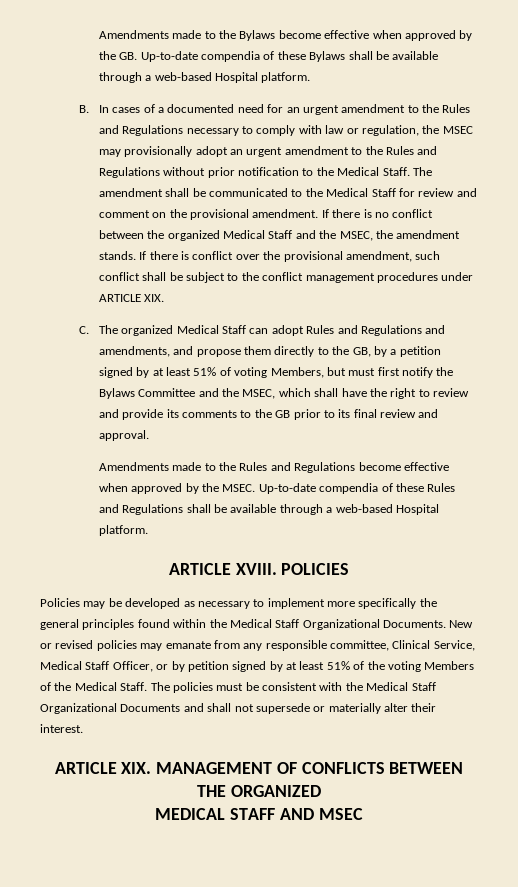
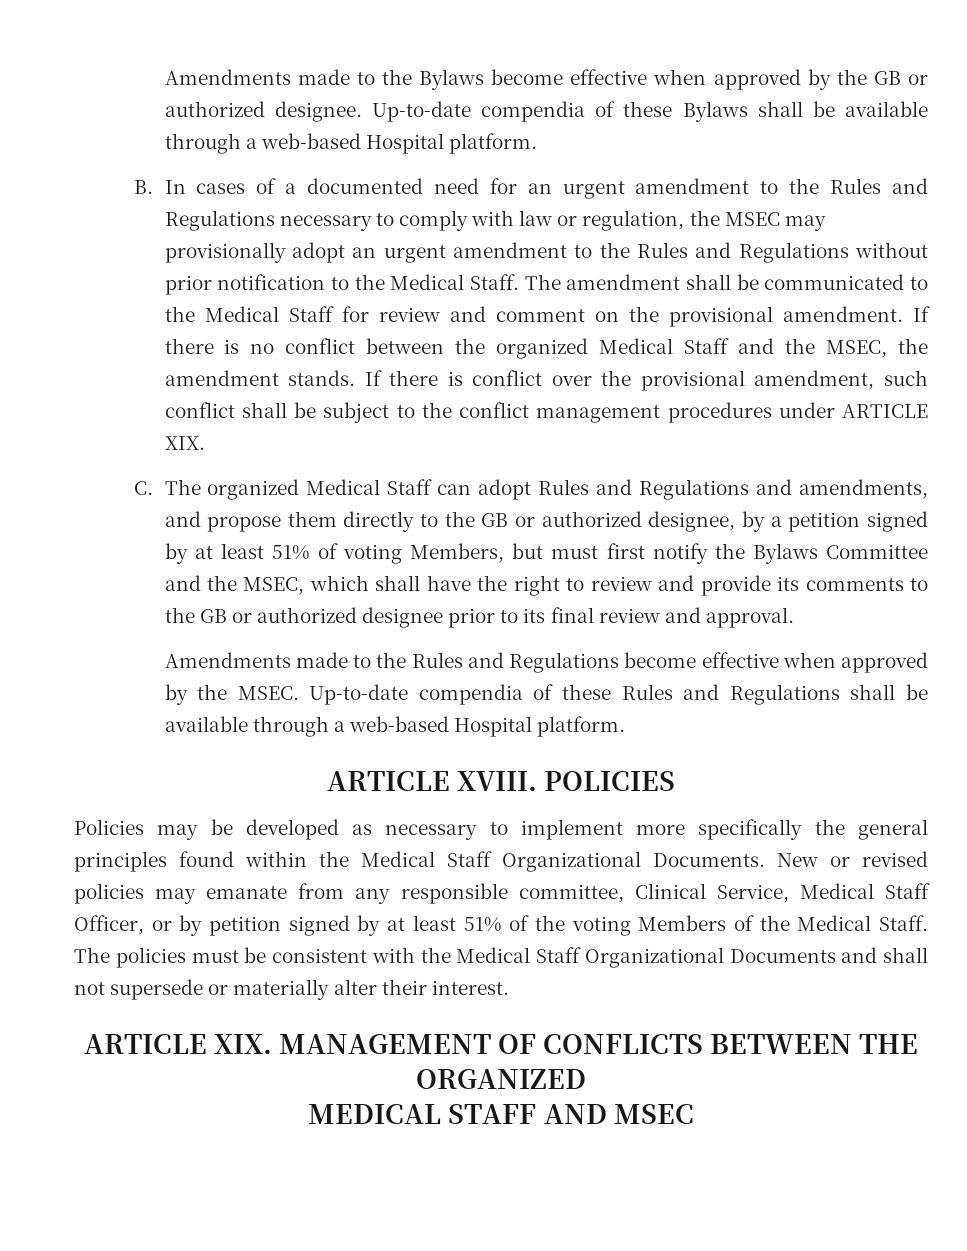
- Amendments made to the Bylaws become effective when approved by the GB. Up-to-date compendia of these Bylaws shall be available through a web-based Hospital platform.
+ Amendments made to the Bylaws become effective when approved by the GB or authorized designee. Up-to-date compendia of these Bylaws shall be available through a web-based Hospital platform.
- C. The organized Medical Staff can adopt Rules and Regulations and amendments, and propose them directly to the GB, by a petition signed by at least 51% of voting Members, but must first notify the Bylaws Committee and the MSEC, which shall have the right to review and provide its comments to the GB prior to its final review and approval.
+ C. The organized Medical Staff can adopt Rules and Regulations and amendments, and propose them directly to the GB or authorized designee, by a petition signed by at least 51% of voting Members, but must first notify the Bylaws Committee and the MSEC, which shall have the right to review and provide its comments to the GB or authorized designee prior to its final review and approval.

